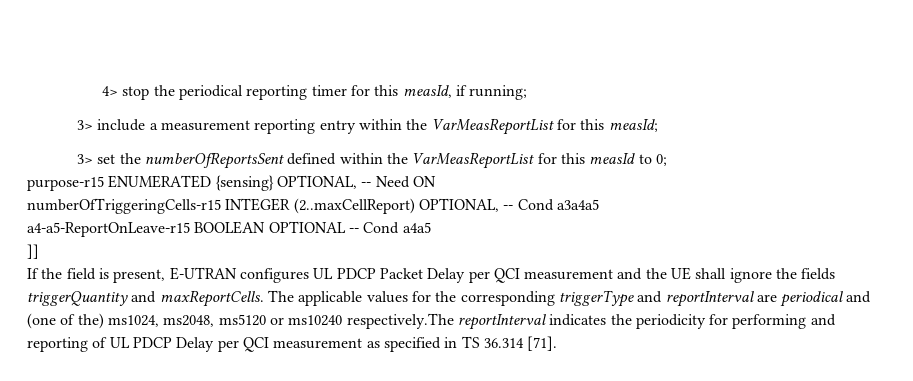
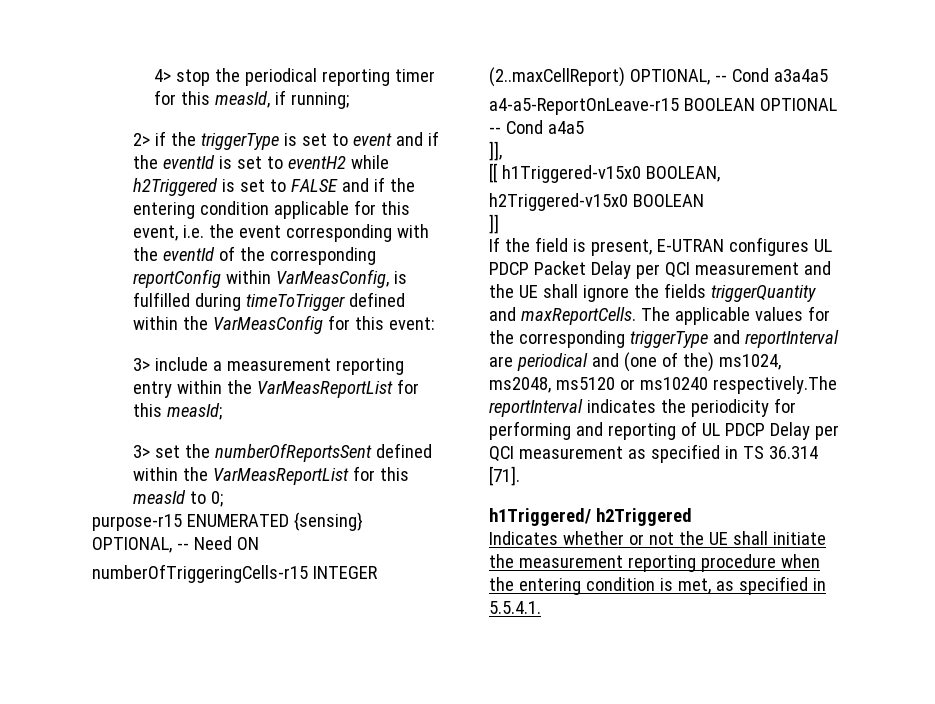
+ 2> if the triggerType is set to event and if the eventId is set to eventH2 while h2Triggered is set to FALSE and if the entering condition applicable for this event, i.e. the event corresponding with the eventId of the corresponding reportConfig within VarMeasConfig, is fulfilled during timeToTrigger defined within the VarMeasConfig for this event:
+ ]],
+ [[ h1Triggered-v15x0 BOOLEAN,
+ h2Triggered-v15x0 BOOLEAN
+ h1Triggered/ h2Triggered
+ Indicates whether or not the UE shall initiate the measurement reporting procedure when the entering condition is met, as specified in 5.5.4.1.

